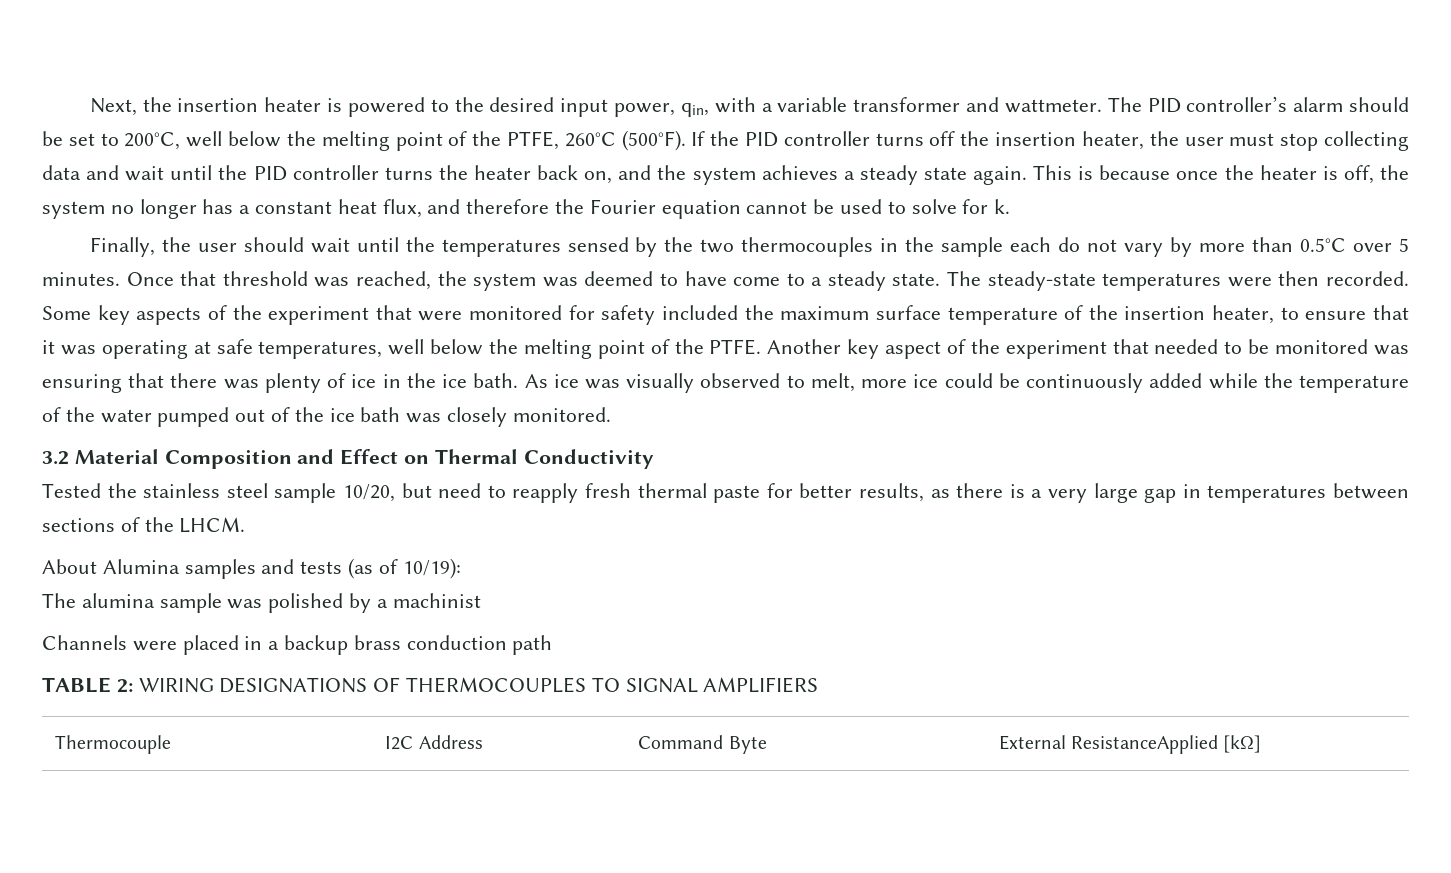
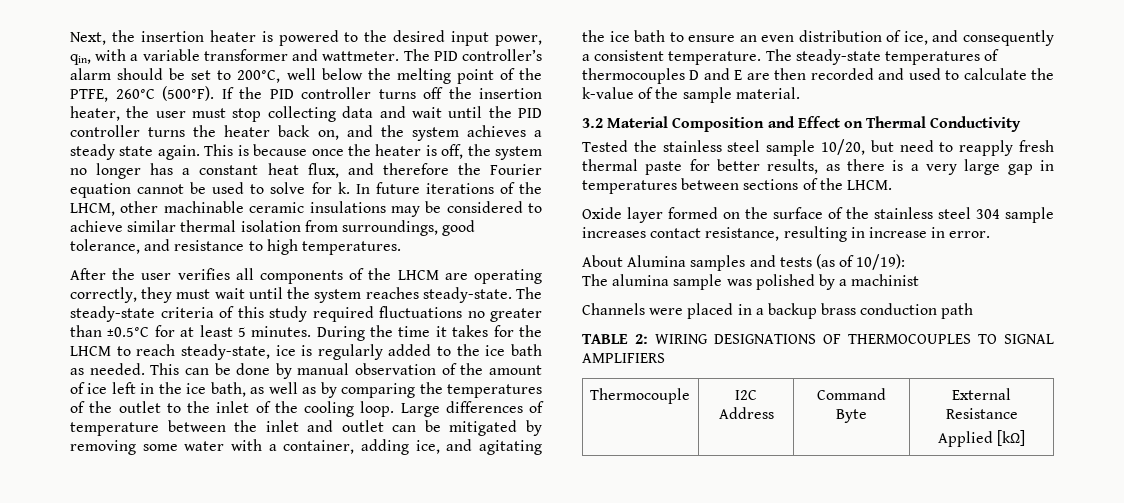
- This is because once the heater is off, the system no longer has a constant heat flux, and therefore the Fourier equation cannot be used to solve for k.
- Finally, the user should wait until the temperatures sensed by the two thermocouples in the sample each do not vary by more than 0.5°C over 5 minutes. Once that threshold was reached, the system was deemed to have come to a steady state. The steady-state temperatures were then recorded. Some key aspects of the experiment that were monitored for safety included the maximum surface temperature of the insertion heater, to ensure that it was operating at safe temperatures, well below the melting point of the PTFE. Another key aspect of the experiment that needed to be monitored was ensuring that there was plenty of ice in the ice bath. As ice was visually observed to melt, more ice could be continuously added while the temperature of the water pumped out of the ice bath was closely monitored.
+ This is because once the heater is off, the system no longer has a constant heat flux, and therefore the Fourier equation cannot be used to solve for k. In future iterations of the LHCM, other machinable ceramic insulations may be considered to achieve similar thermal isolation from surroundings, good tolerance, and resistance to high temperatures.
+ After the user verifies all components of the LHCM are operating correctly, they must wait until the system reaches steady-state. The steady-state criteria of this study required fluctuations no greater than ±0.5°C for at least 5 minutes. During the time it takes for the LHCM to reach steady-state, ice is regularly added to the ice bath as needed. This can be done by manual observation of the amount of ice left in the ice bath, as well as by comparing the temperatures of the outlet to the inlet of the cooling loop. Large differences of temperature between the inlet and outlet can be mitigated by removing some water with a container, adding ice, and agitating the ice bath to ensure an even distribution of ice, and consequently a consistent temperature. The steady-state temperatures of thermocouples D and E are then recorded and used to calculate the k-value of the sample material.
+ Oxide layer formed on the surface of the stainless steel 304 sample increases contact resistance, resulting in increase in error.
- Thermocouple | I2C Address | Command Byte | External ResistanceApplied [kΩ]
+ Thermocouple | I2C Address | Command Byte | External Resistance
+ Applied [kΩ]

